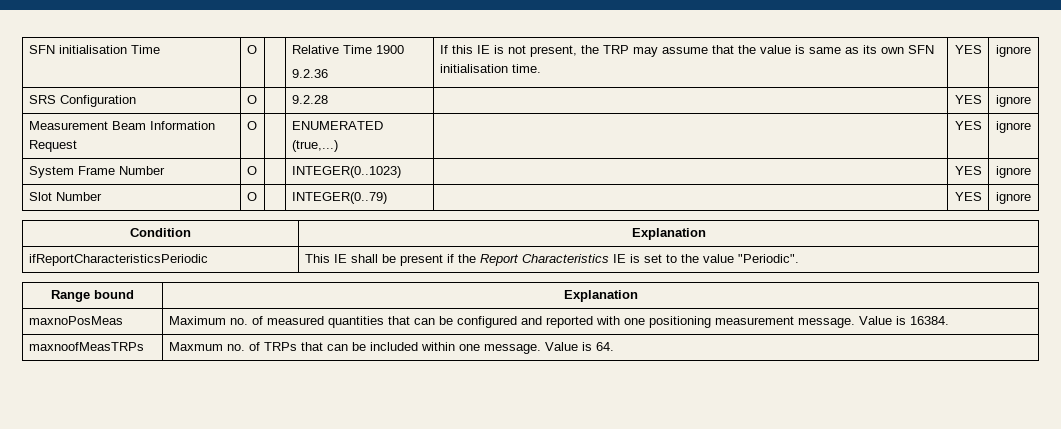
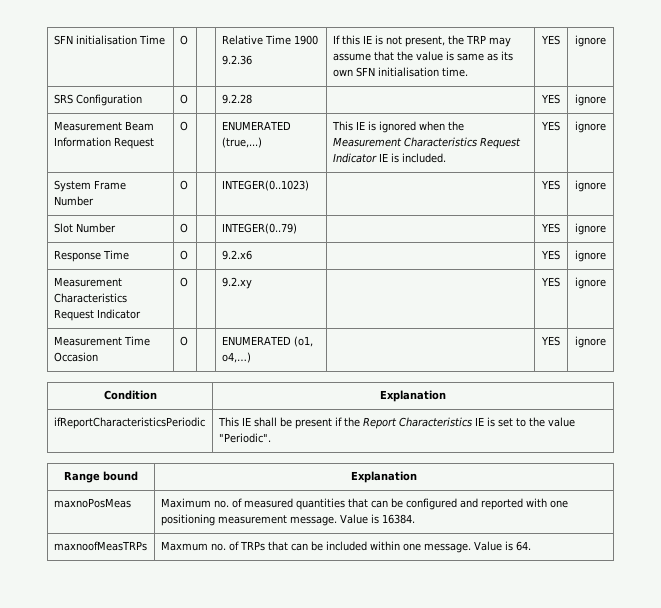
- Measurement Beam Information Request | O | | ENUMERATED (true,...) | | YES | ignore
+ Measurement Beam Information Request | O | | ENUMERATED (true,...) | This IE is ignored when the Measurement Characteristics Request Indicator IE is included. | YES | ignore
+ Response Time | O | | 9.2.x6 | | YES | ignore
+ Measurement Characteristics Request Indicator | O | | 9.2.xy | | YES | ignore
+ Measurement Time Occasion | O | | ENUMERATED (o1, o4,…) | | YES | ignore

